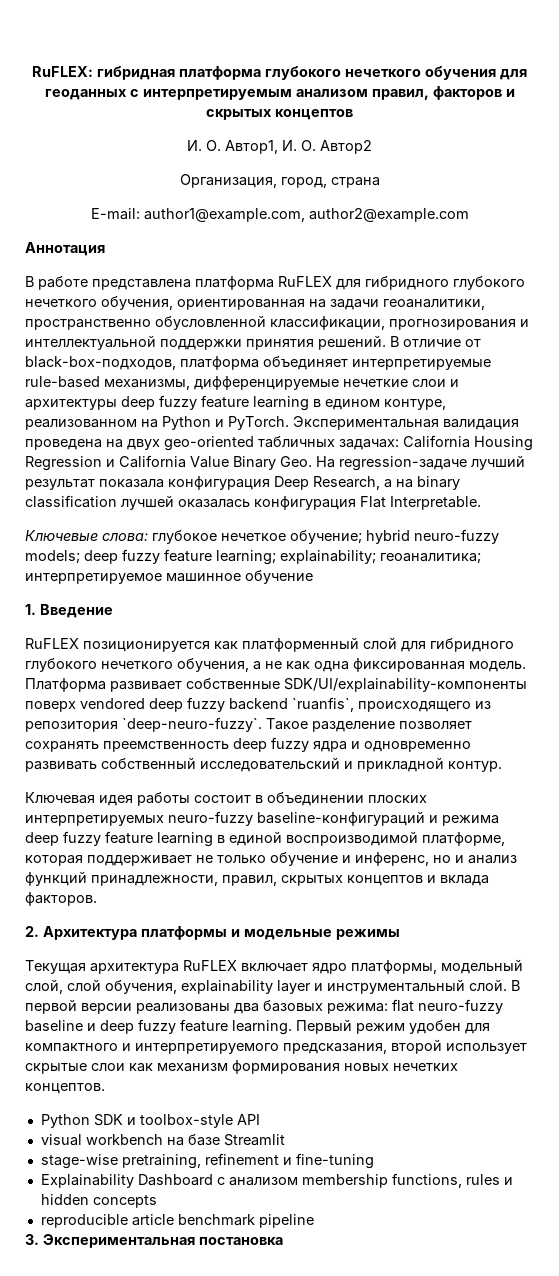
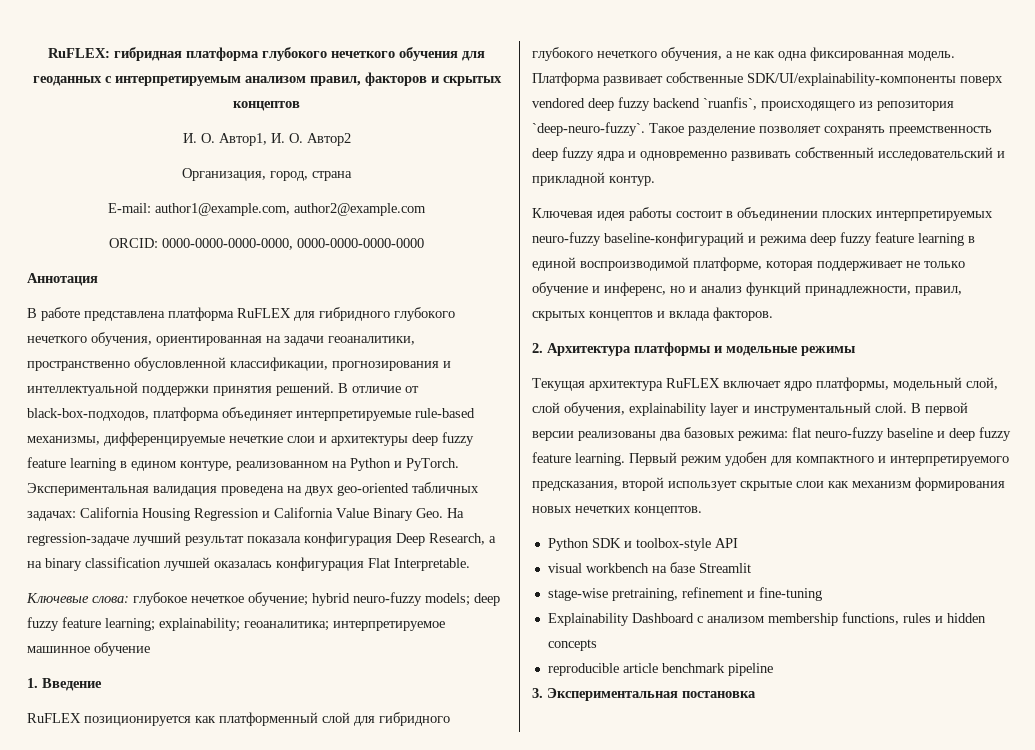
+ ORCID: 0000-0000-0000-0000, 0000-0000-0000-0000

